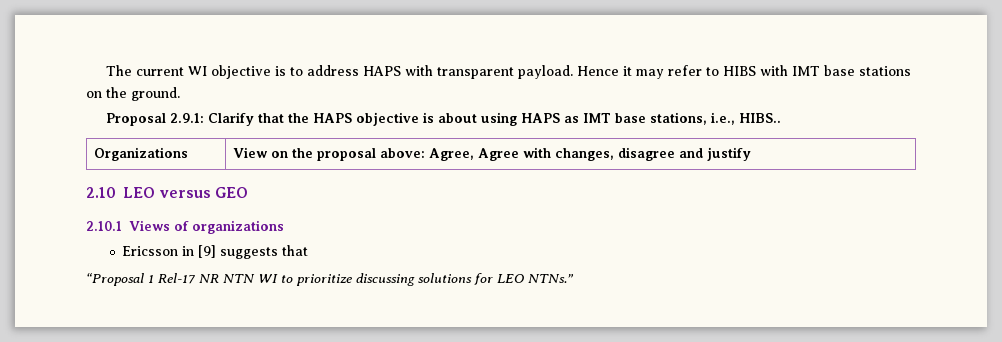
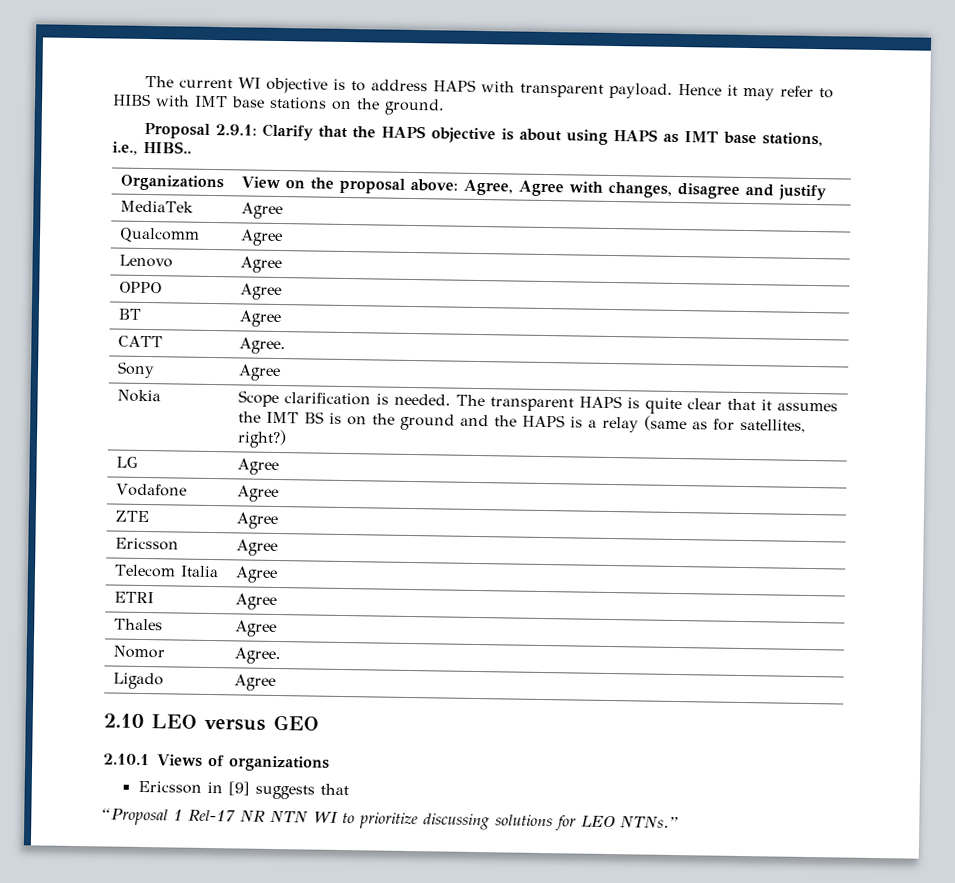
+ MediaTek | Agree
+ Qualcomm | Agree
+ Lenovo | Agree
+ OPPO | Agree
+ BT | Agree
+ CATT | Agree.
+ Sony | Agree
+ Nokia | Scope clarification is needed. The transparent HAPS is quite clear that it assumes the IMT BS is on the ground and the HAPS is a relay (same as for satellites, right?)
+ LG | Agree
+ Vodafone | Agree
+ ZTE | Agree
+ Ericsson | Agree
+ Telecom Italia | Agree
+ ETRI | Agree
+ Thales | Agree
+ Nomor | Agree.
+ Ligado | Agree

